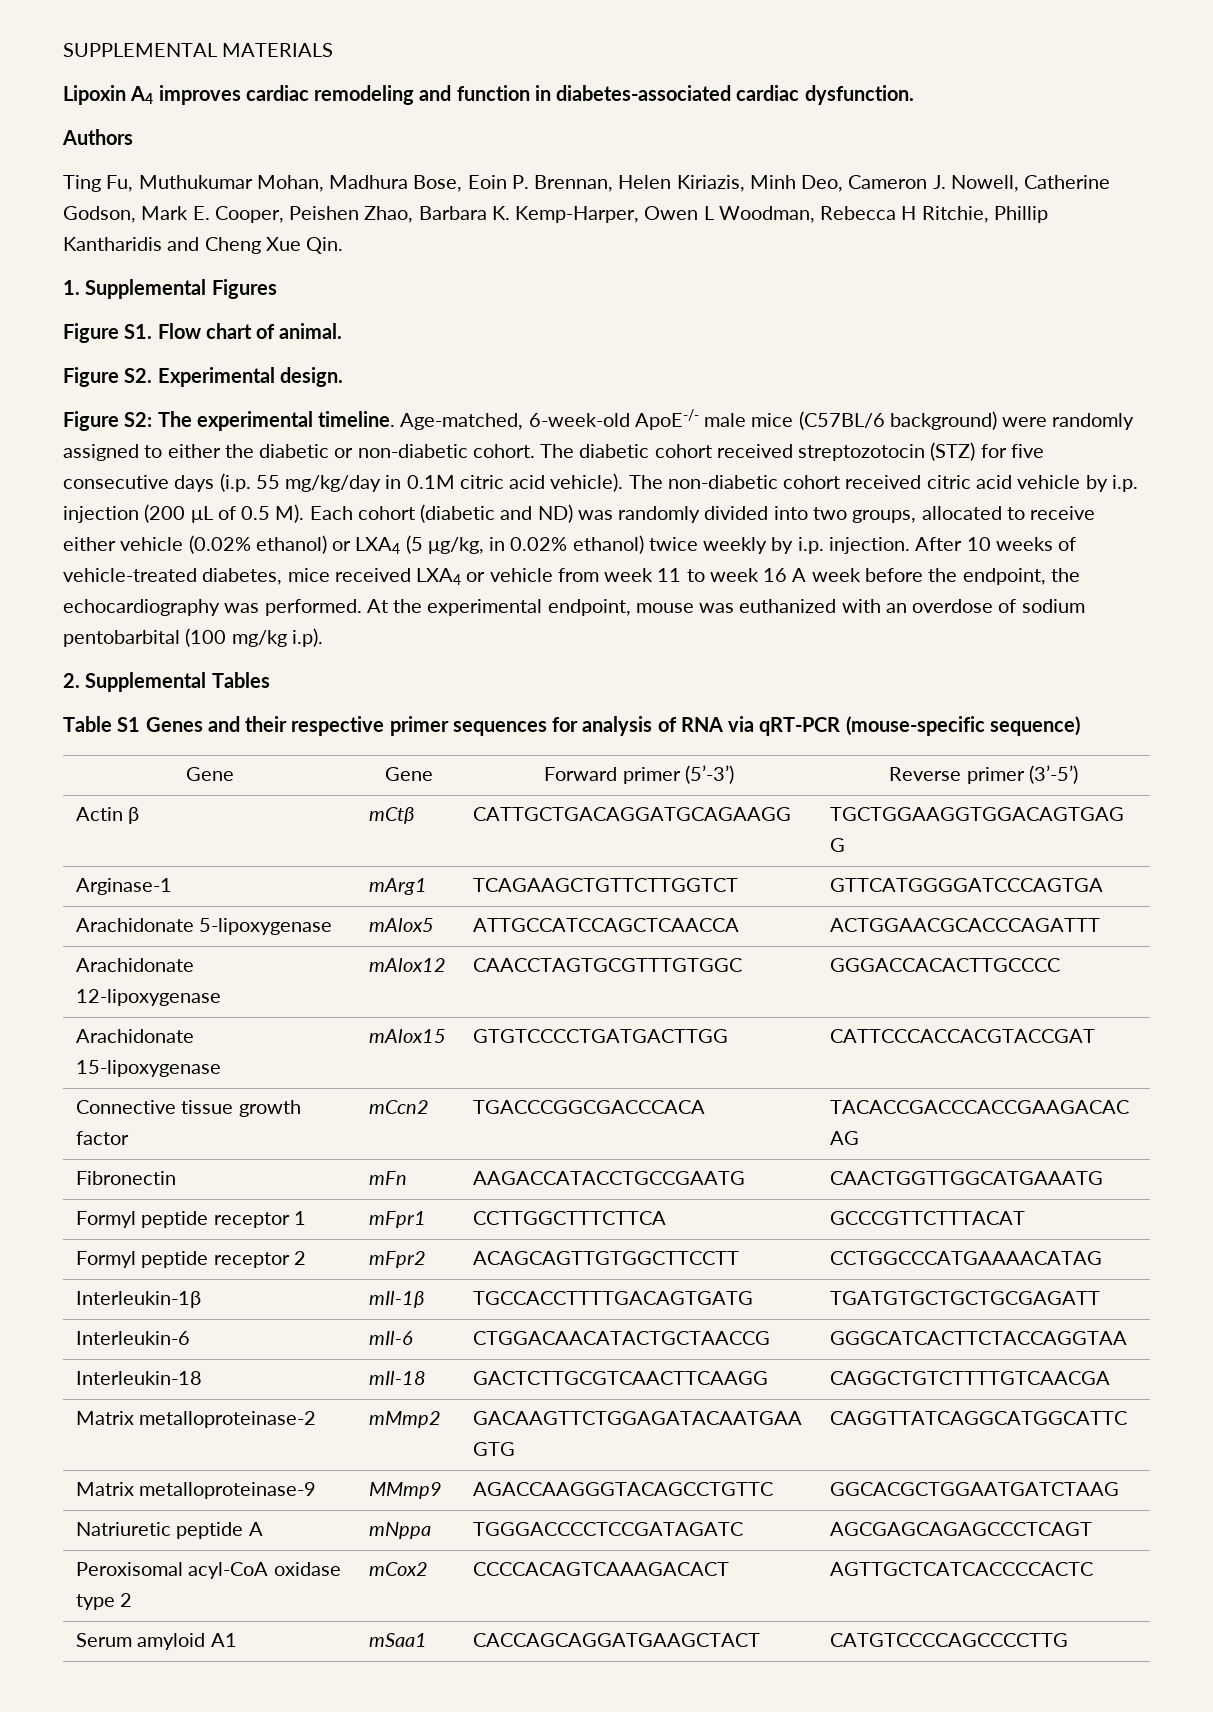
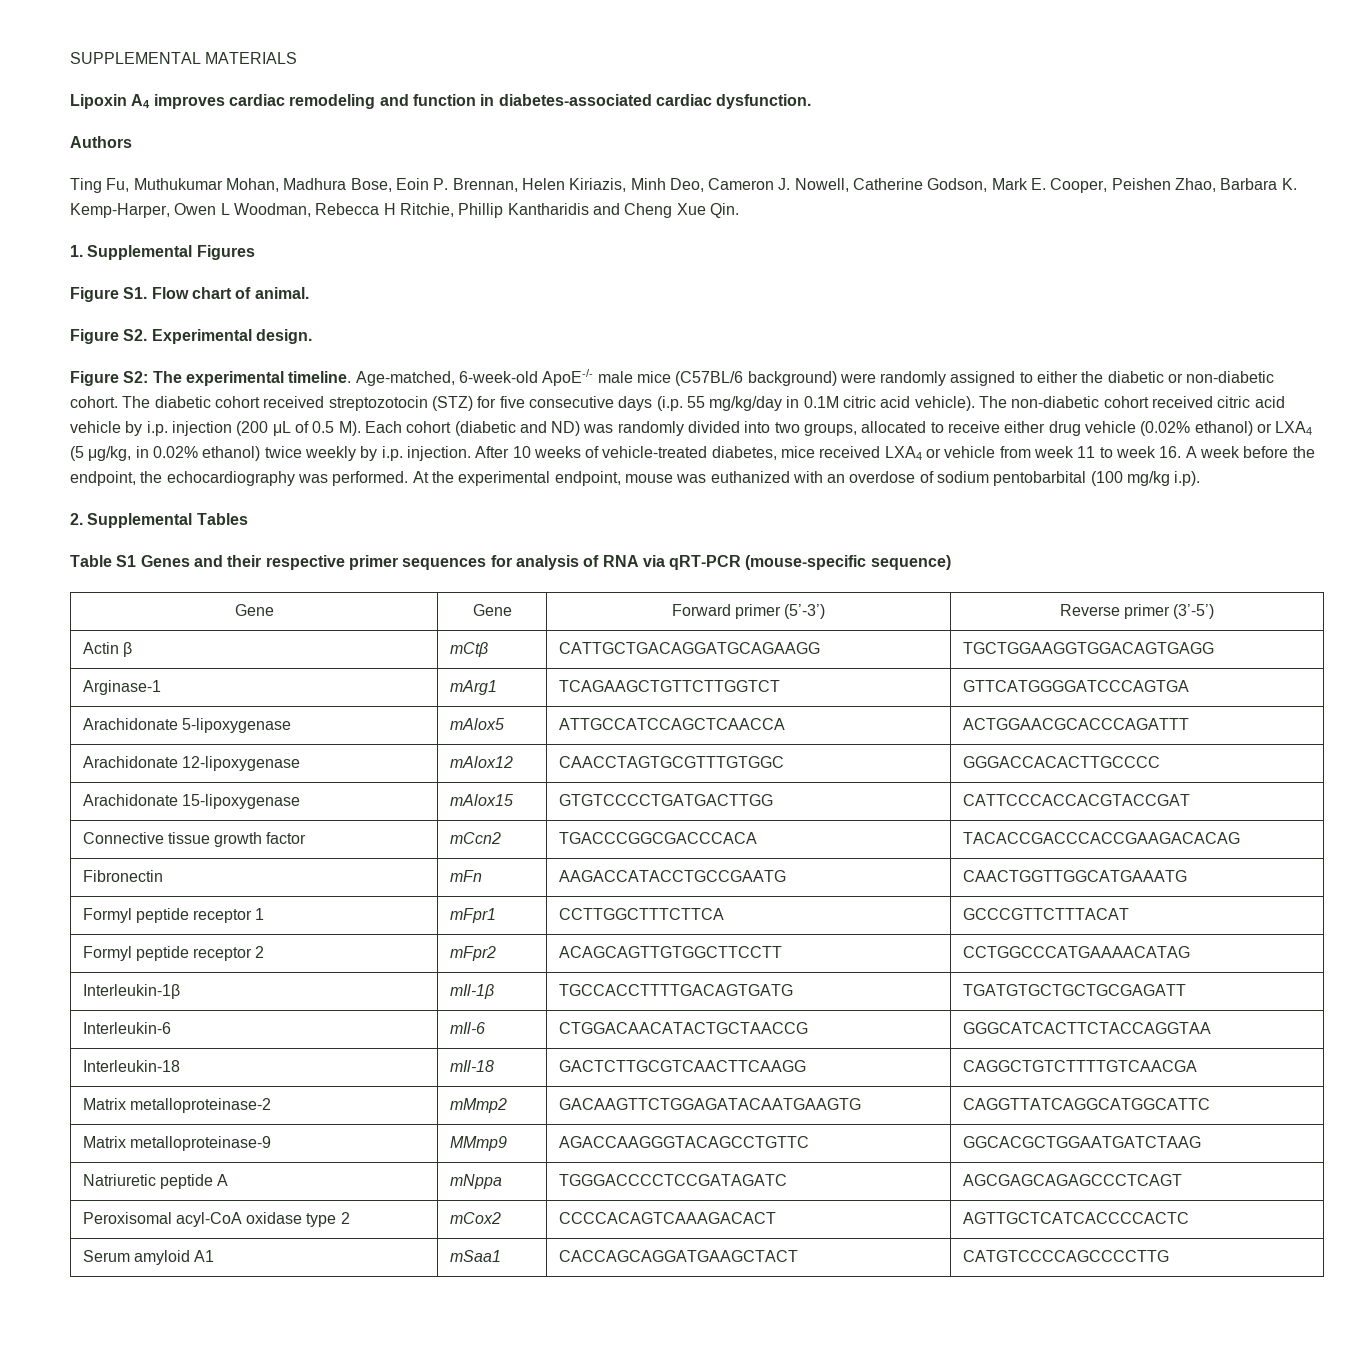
- The non-diabetic cohort received citric acid vehicle by i.p. injection (200 μL of 0.5 M). Each cohort (diabetic and ND) was randomly divided into two groups, allocated to receive either vehicle (0.02% ethanol) or LXA4 (5 μg/kg, in 0.02% ethanol) twice weekly by i.p. injection.
+ The non-diabetic cohort received citric acid vehicle by i.p. injection (200 μL of 0.5 M). Each cohort (diabetic and ND) was randomly divided into two groups, allocated to receive either drug vehicle (0.02% ethanol) or LXA4 (5 μg/kg, in 0.02% ethanol) twice weekly by i.p. injection.
- After 10 weeks of vehicle-treated diabetes, mice received LXA4 or vehicle from week 11 to week 16 A week before the endpoint, the echocardiography was performed.
+ After 10 weeks of vehicle-treated diabetes, mice received LXA4 or vehicle from week 11 to week 16. A week before the endpoint, the echocardiography was performed.

